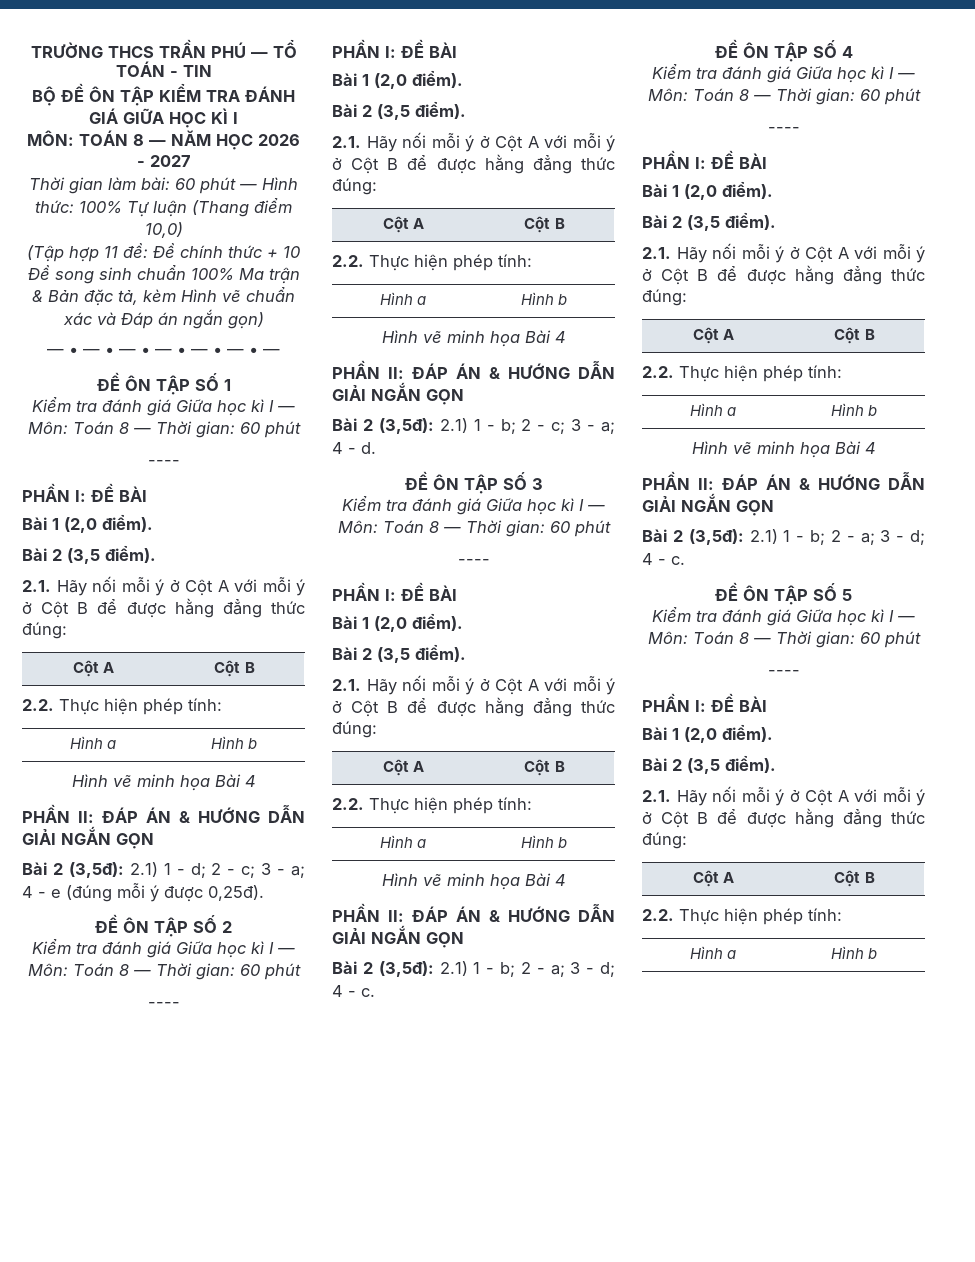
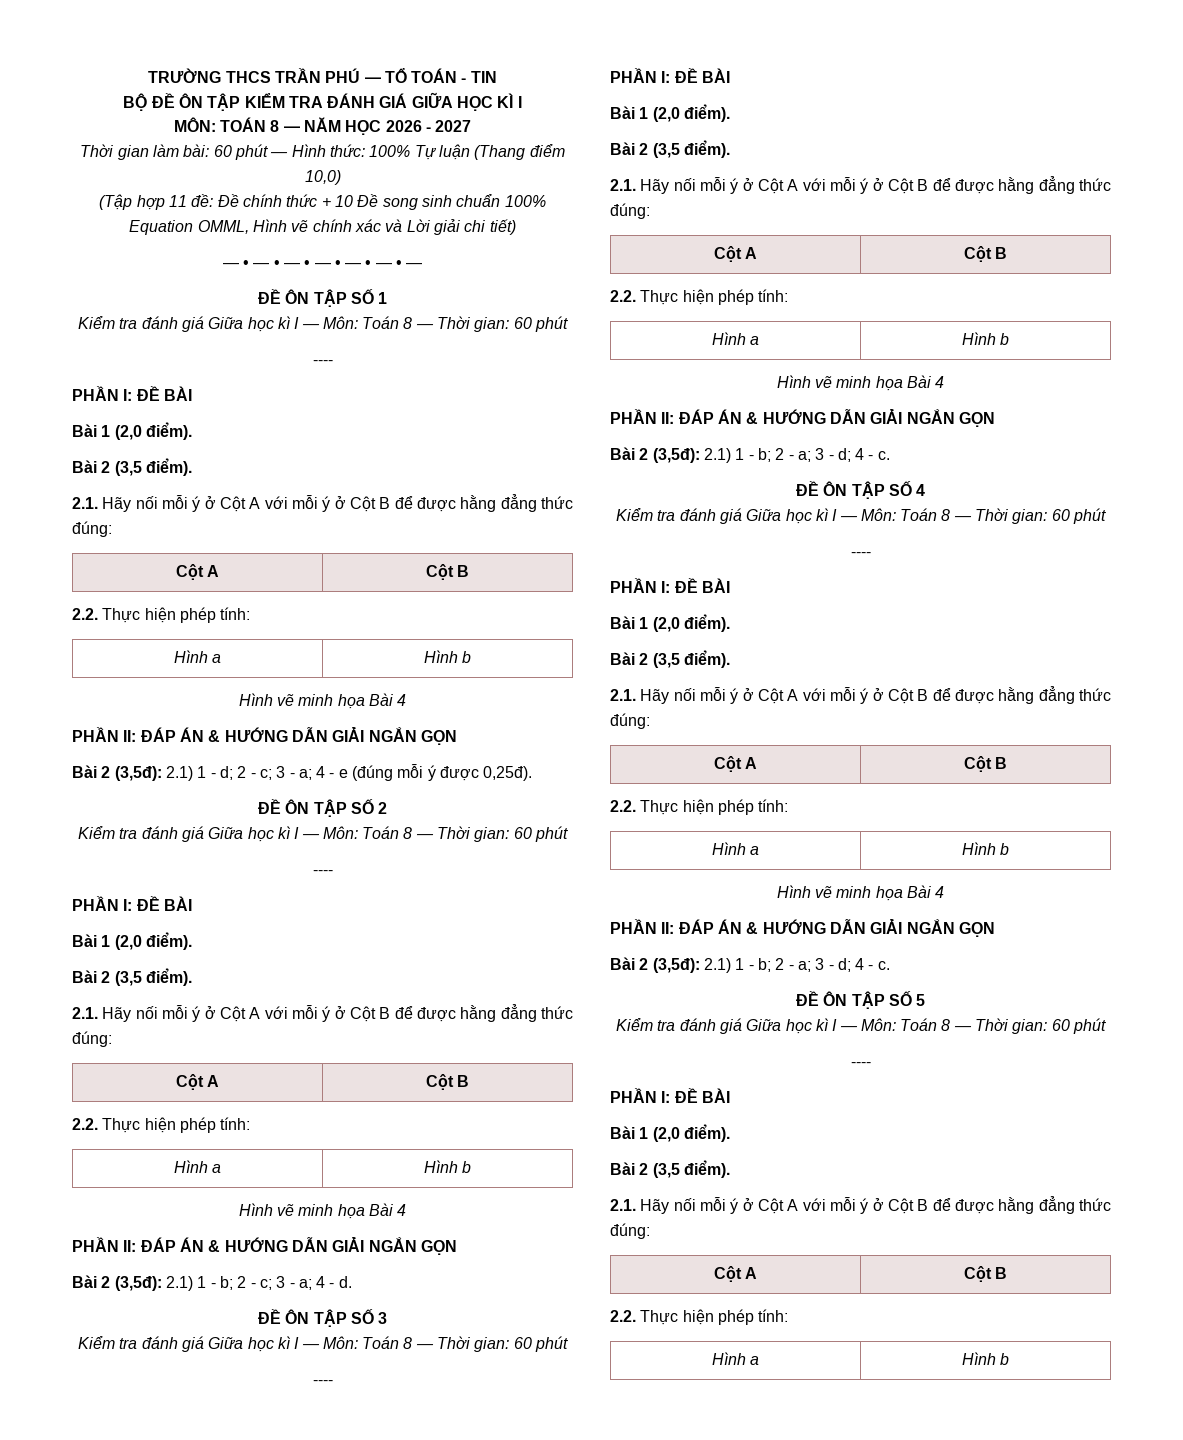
- (Tập hợp 11 đề: Đề chính thức + 10 Đề song sinh chuẩn 100% Ma trận & Bản đặc tả, kèm Hình vẽ chuẩn xác và Đáp án ngắn gọn)
+ (Tập hợp 11 đề: Đề chính thức + 10 Đề song sinh chuẩn 100% Equation OMML, Hình vẽ chính xác và Lời giải chi tiết)

